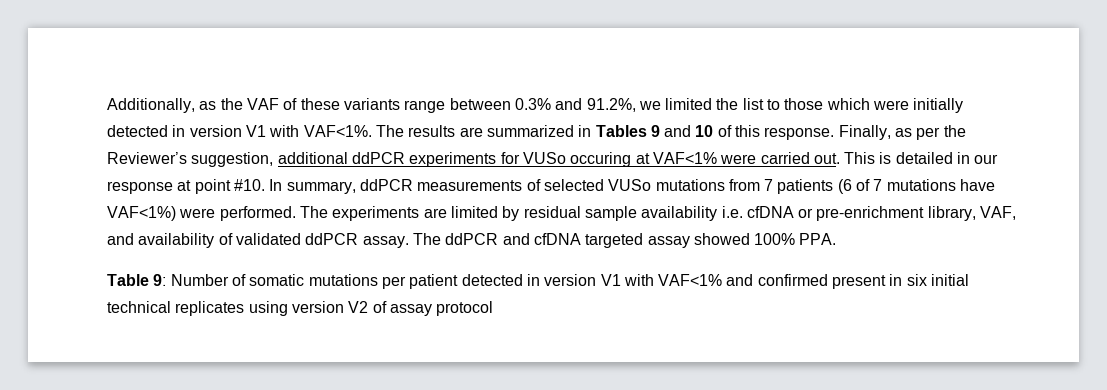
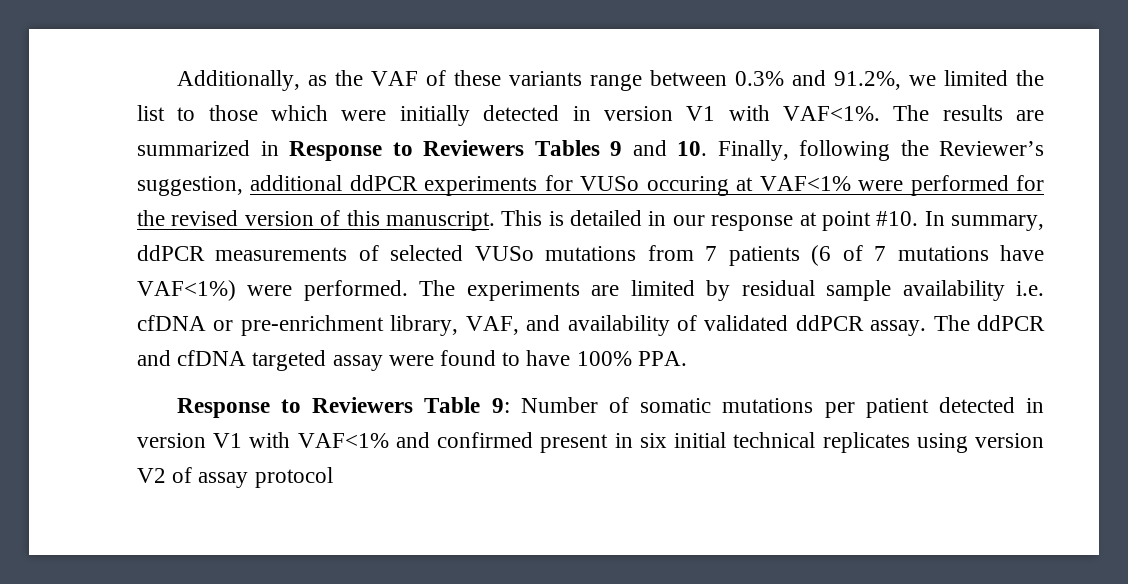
- The results are summarized in Tables 9 and 10 of this response. Finally, as per the Reviewer’s suggestion, additional ddPCR experiments for VUSo occuring at VAF<1% were carried out.
+ The results are summarized in Response to Reviewers Tables 9 and 10. Finally, following the Reviewer’s suggestion, additional ddPCR experiments for VUSo occuring at VAF<1% were performed for the revised version of this manuscript.
- The ddPCR and cfDNA targeted assay showed 100% PPA.
+ The ddPCR and cfDNA targeted assay were found to have 100% PPA.
- Table 9: Number of somatic mutations per patient detected in version V1 with VAF<1% and confirmed present in six initial technical replicates using version V2 of assay protocol
+ Response to Reviewers Table 9: Number of somatic mutations per patient detected in version V1 with VAF<1% and confirmed present in six initial technical replicates using version V2 of assay protocol

